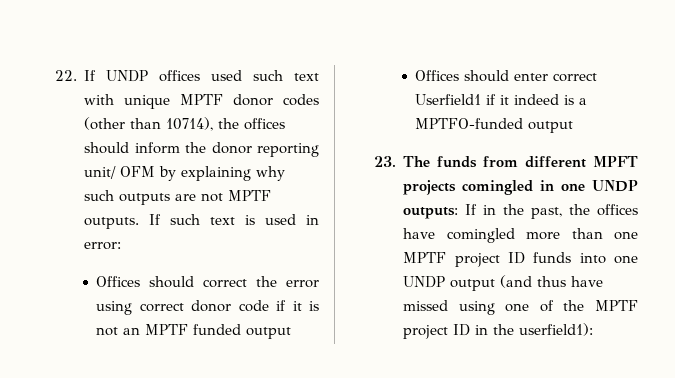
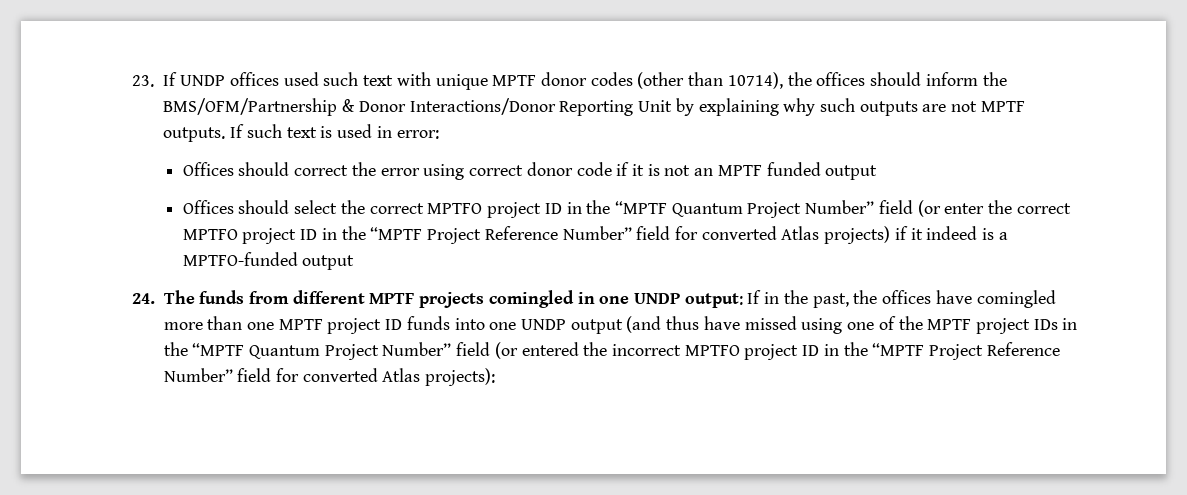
- 22. If UNDP offices used such text with unique MPTF donor codes (other than 10714), the offices should inform the donor reporting unit/ OFM by explaining why such outputs are not MPTF outputs.
+ 23. If UNDP offices used such text with unique MPTF donor codes (other than 10714), the offices should inform the BMS/OFM/Partnership & Donor Interactions/Donor Reporting Unit by explaining why such outputs are not MPTF outputs.
- Offices should enter correct Userfield1 if it indeed is a MPTFO-funded output
+ Offices should select the correct MPTFO project ID in the “MPTF Quantum Project Number” field (or enter the correct MPTFO project ID in the “MPTF Project Reference Number” field for converted Atlas projects) if it indeed is a MPTFO-funded output
- 23. The funds from different MPFT projects comingled in one UNDP outputs: If in the past, the offices have comingled more than one MPTF project ID funds into one UNDP output (and thus have missed using one of the MPTF project ID in the userfield1):
+ 24. The funds from different MPTF projects comingled in one UNDP output: If in the past, the offices have comingled more than one MPTF project ID funds into one UNDP output (and thus have missed using one of the MPTF project IDs in the “MPTF Quantum Project Number” field (or entered the incorrect MPTFO project ID in the “MPTF Project Reference Number” field for converted Atlas projects):

